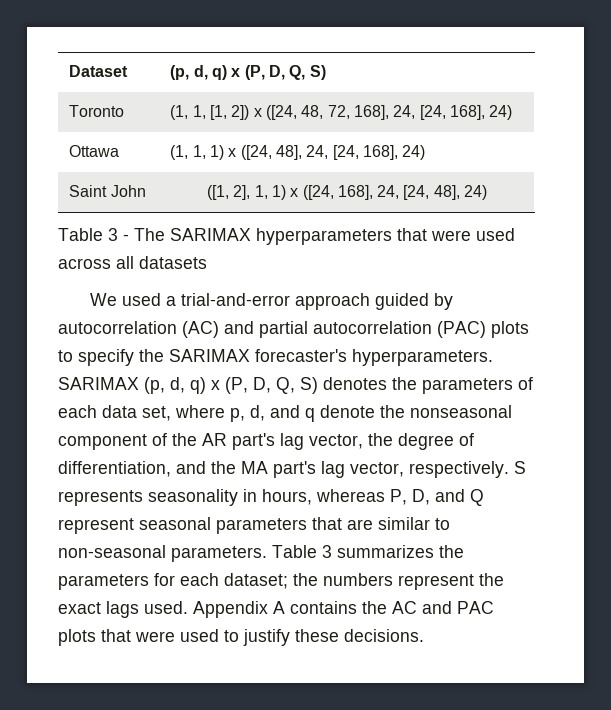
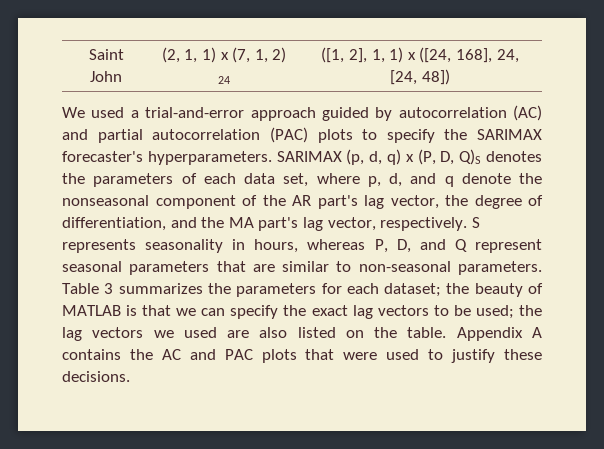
- Dataset | (p, d, q) x (P, D, Q, S)
- Toronto | (1, 1, [1, 2]) x ([24, 48, 72, 168], 24, [24, 168], 24)
- Ottawa | (1, 1, 1) x ([24, 48], 24, [24, 168], 24)
- Saint John | ([1, 2], 1, 1) x ([24, 168], 24, [24, 48], 24)
- Table 3 - The SARIMAX hyperparameters that were used across all datasets
+ Saint John | (2, 1, 1) x (7, 1, 2) 24 | ([1, 2], 1, 1) x ([24, 168], 24, [24, 48])
- SARIMAX (p, d, q) x (P, D, Q, S) denotes the parameters of each data set, where p, d, and q denote the nonseasonal component of the AR part's lag vector, the degree of differentiation, and the MA part's lag vector, respectively.
+ SARIMAX (p, d, q) x (P, D, Q)S denotes the parameters of each data set, where p, d, and q denote the nonseasonal component of the AR part's lag vector, the degree of differentiation, and the MA part's lag vector, respectively.
- Table 3 summarizes the parameters for each dataset; the numbers represent the exact lags used.
+ Table 3 summarizes the parameters for each dataset; the beauty of MATLAB is that we can specify the exact lag vectors to be used; the lag vectors we used are also listed on the table.

